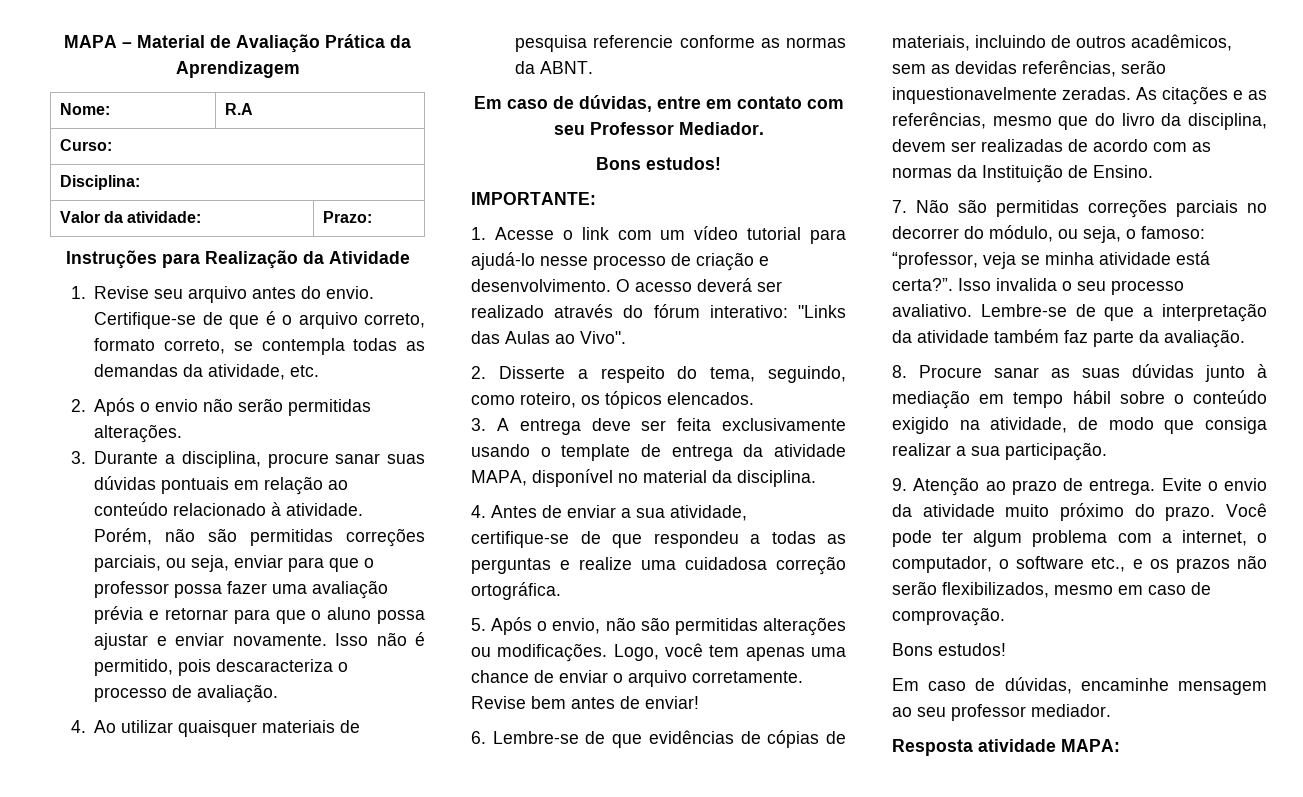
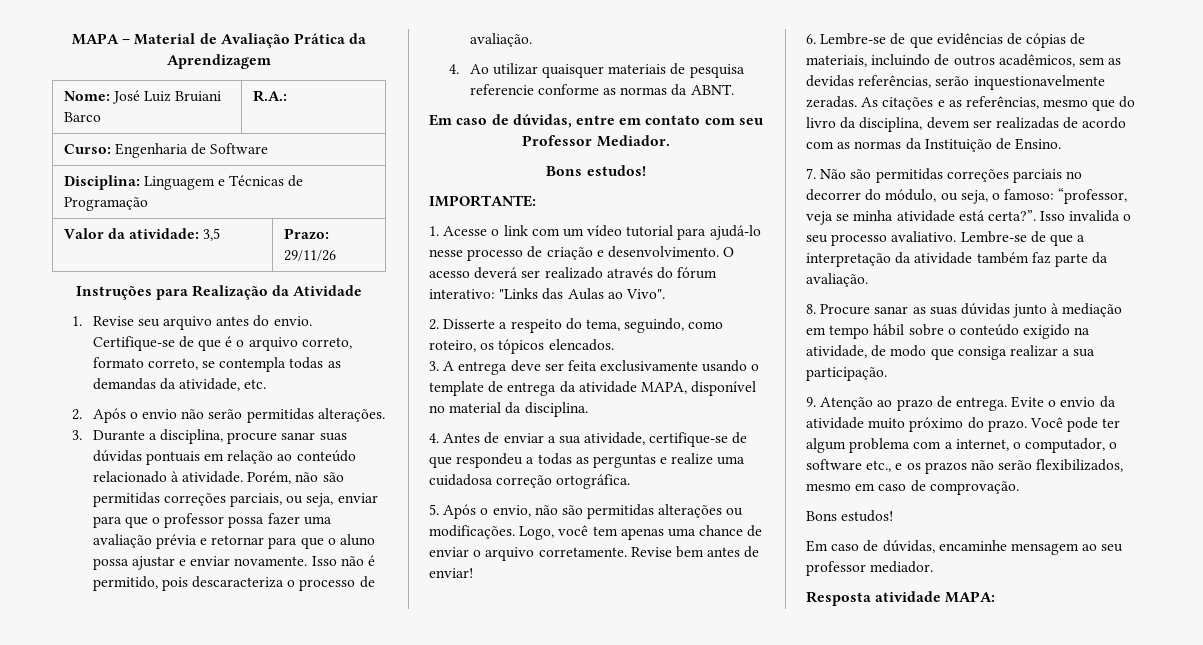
- Nome: | R.A
- Curso:
- Disciplina:
+ Nome: José Luiz Bruiani Barco | R.A.:
+ Curso: Engenharia de Software
+ Disciplina: Linguagem e Técnicas de Programação
- Valor da atividade: | Prazo:
+ Valor da atividade: 3,5 | Prazo: 29/11/26

